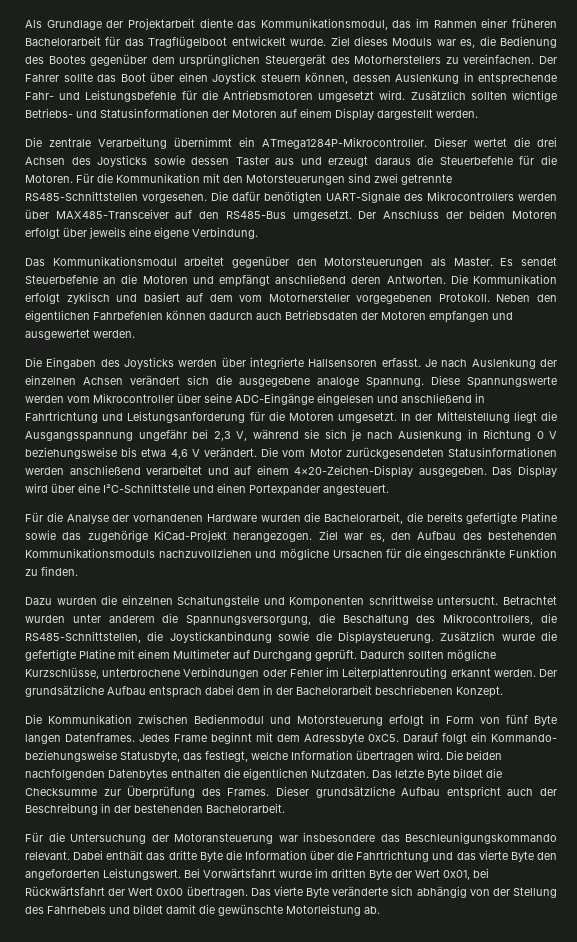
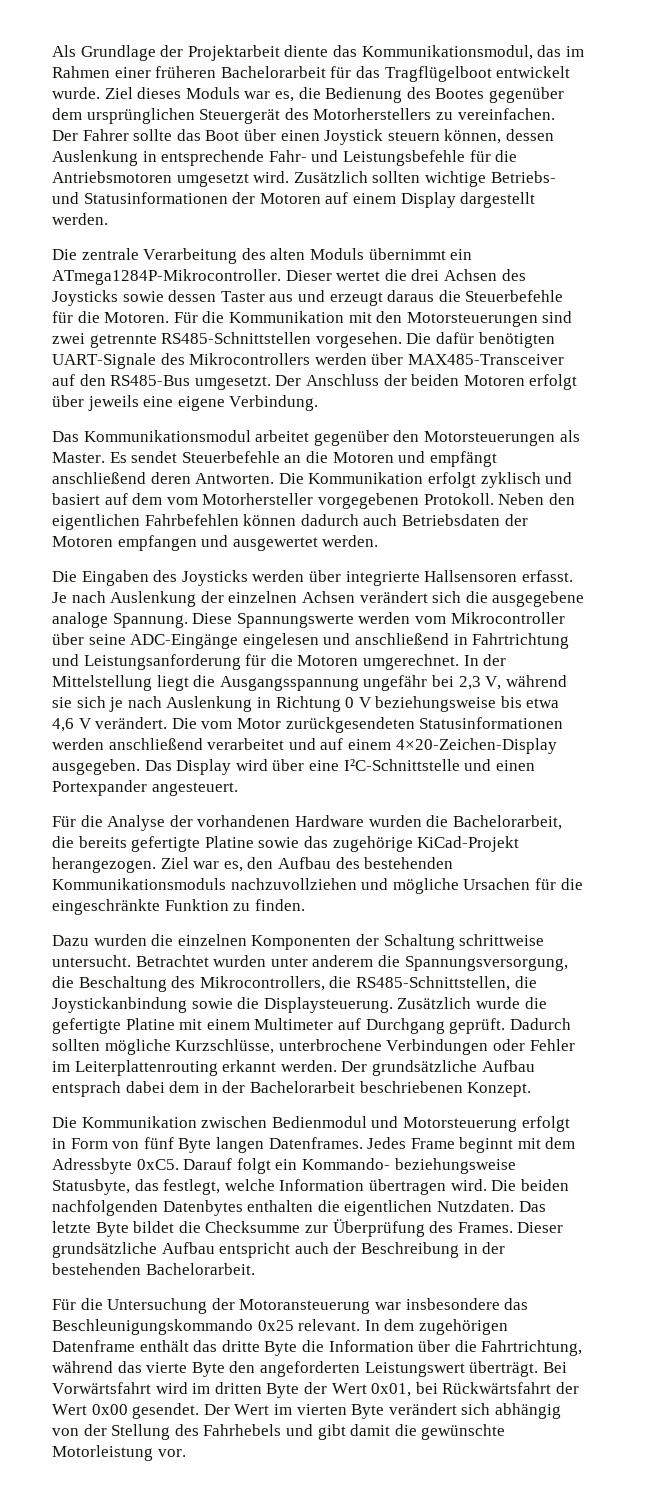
- Die zentrale Verarbeitung übernimmt ein ATmega1284P-Mikrocontroller.
+ Die zentrale Verarbeitung des alten Moduls übernimmt ein ATmega1284P-Mikrocontroller.
- Diese Spannungswerte werden vom Mikrocontroller über seine ADC-Eingänge eingelesen und anschließend in Fahrtrichtung und Leistungsanforderung für die Motoren umgesetzt.
+ Diese Spannungswerte werden vom Mikrocontroller über seine ADC-Eingänge eingelesen und anschließend in Fahrtrichtung und Leistungsanforderung für die Motoren umgerechnet.
- Dazu wurden die einzelnen Schaltungsteile und Komponenten schrittweise untersucht.
+ Dazu wurden die einzelnen Komponenten der Schaltung schrittweise untersucht.
- Für die Untersuchung der Motoransteuerung war insbesondere das Beschleunigungskommando relevant. Dabei enthält das dritte Byte die Information über die Fahrtrichtung und das vierte Byte den angeforderten Leistungswert.
+ Für die Untersuchung der Motoransteuerung war insbesondere das Beschleunigungskommando 0x25 relevant. In dem zugehörigen Datenframe enthält das dritte Byte die Information über die Fahrtrichtung, während das vierte Byte den angeforderten Leistungswert überträgt.
- Bei Vorwärtsfahrt wurde im dritten Byte der Wert 0x01, bei Rückwärtsfahrt der Wert 0x00 übertragen. Das vierte Byte veränderte sich abhängig von der Stellung des Fahrhebels und bildet damit die gewünschte Motorleistung ab.
+ Bei Vorwärtsfahrt wird im dritten Byte der Wert 0x01, bei Rückwärtsfahrt der Wert 0x00 gesendet. Der Wert im vierten Byte verändert sich abhängig von der Stellung des Fahrhebels und gibt damit die gewünschte Motorleistung vor.

